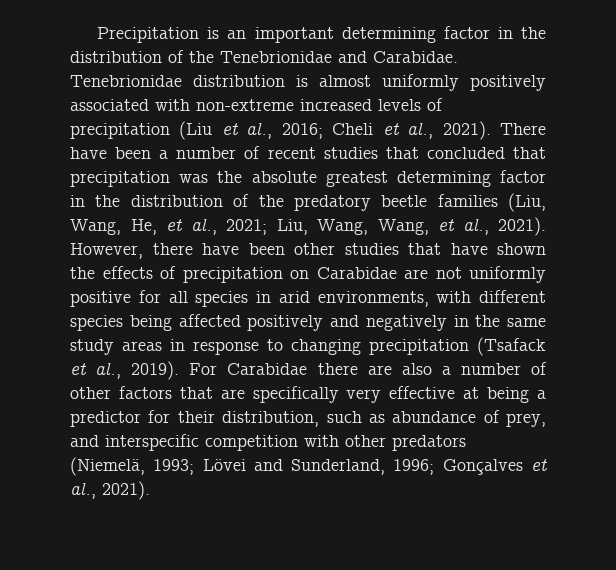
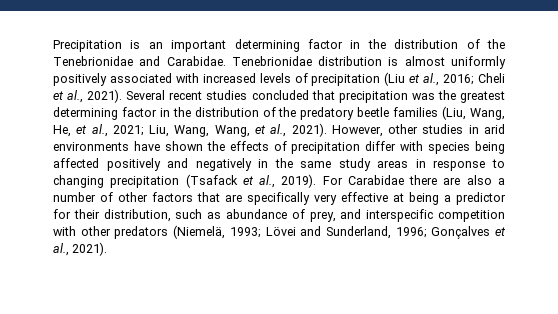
- Tenebrionidae distribution is almost uniformly positively associated with non-extreme increased levels of precipitation (Liu et al., 2016; Cheli et al., 2021).
+ Tenebrionidae distribution is almost uniformly positively associated with increased levels of precipitation (Liu et al., 2016; Cheli et al., 2021).
- There have been a number of recent studies that concluded that precipitation was the absolute greatest determining factor in the distribution of the predatory beetle families (Liu, Wang, He, et al., 2021; Liu, Wang, Wang, et al., 2021).
+ Several recent studies concluded that precipitation was the greatest determining factor in the distribution of the predatory beetle families (Liu, Wang, He, et al., 2021; Liu, Wang, Wang, et al., 2021).
- However, there have been other studies that have shown the effects of precipitation on Carabidae are not uniformly positive for all species in arid environments, with different species being affected positively and negatively in the same study areas in response to changing precipitation (Tsafack et al., 2019).
+ However, other studies in arid environments have shown the effects of precipitation differ with species being affected positively and negatively in the same study areas in response to changing precipitation (Tsafack et al., 2019).

